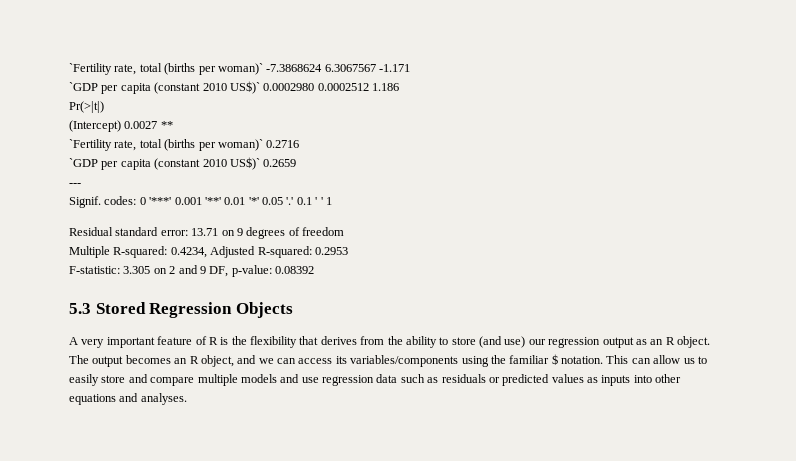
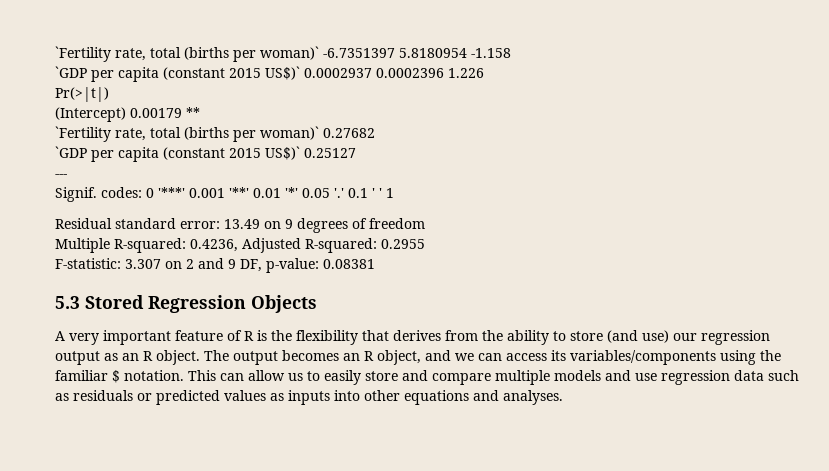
- `Fertility rate, total (births per woman)` -7.3868624 6.3067567 -1.171
- `GDP per capita (constant 2010 US$)` 0.0002980 0.0002512 1.186
+ `Fertility rate, total (births per woman)` -6.7351397 5.8180954 -1.158
+ `GDP per capita (constant 2015 US$)` 0.0002937 0.0002396 1.226
- (Intercept) 0.0027 **
+ (Intercept) 0.00179 **
- `Fertility rate, total (births per woman)` 0.2716
- `GDP per capita (constant 2010 US$)` 0.2659
+ `Fertility rate, total (births per woman)` 0.27682
+ `GDP per capita (constant 2015 US$)` 0.25127
- Residual standard error: 13.71 on 9 degrees of freedom
+ Residual standard error: 13.49 on 9 degrees of freedom
- Multiple R-squared: 0.4234, Adjusted R-squared: 0.2953
+ Multiple R-squared: 0.4236, Adjusted R-squared: 0.2955
- F-statistic: 3.305 on 2 and 9 DF, p-value: 0.08392
+ F-statistic: 3.307 on 2 and 9 DF, p-value: 0.08381

